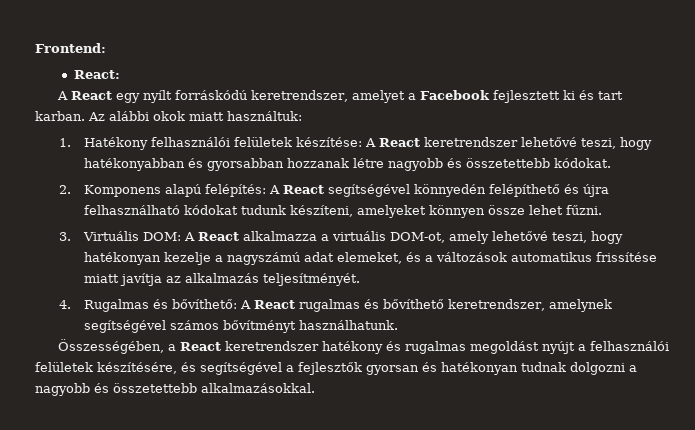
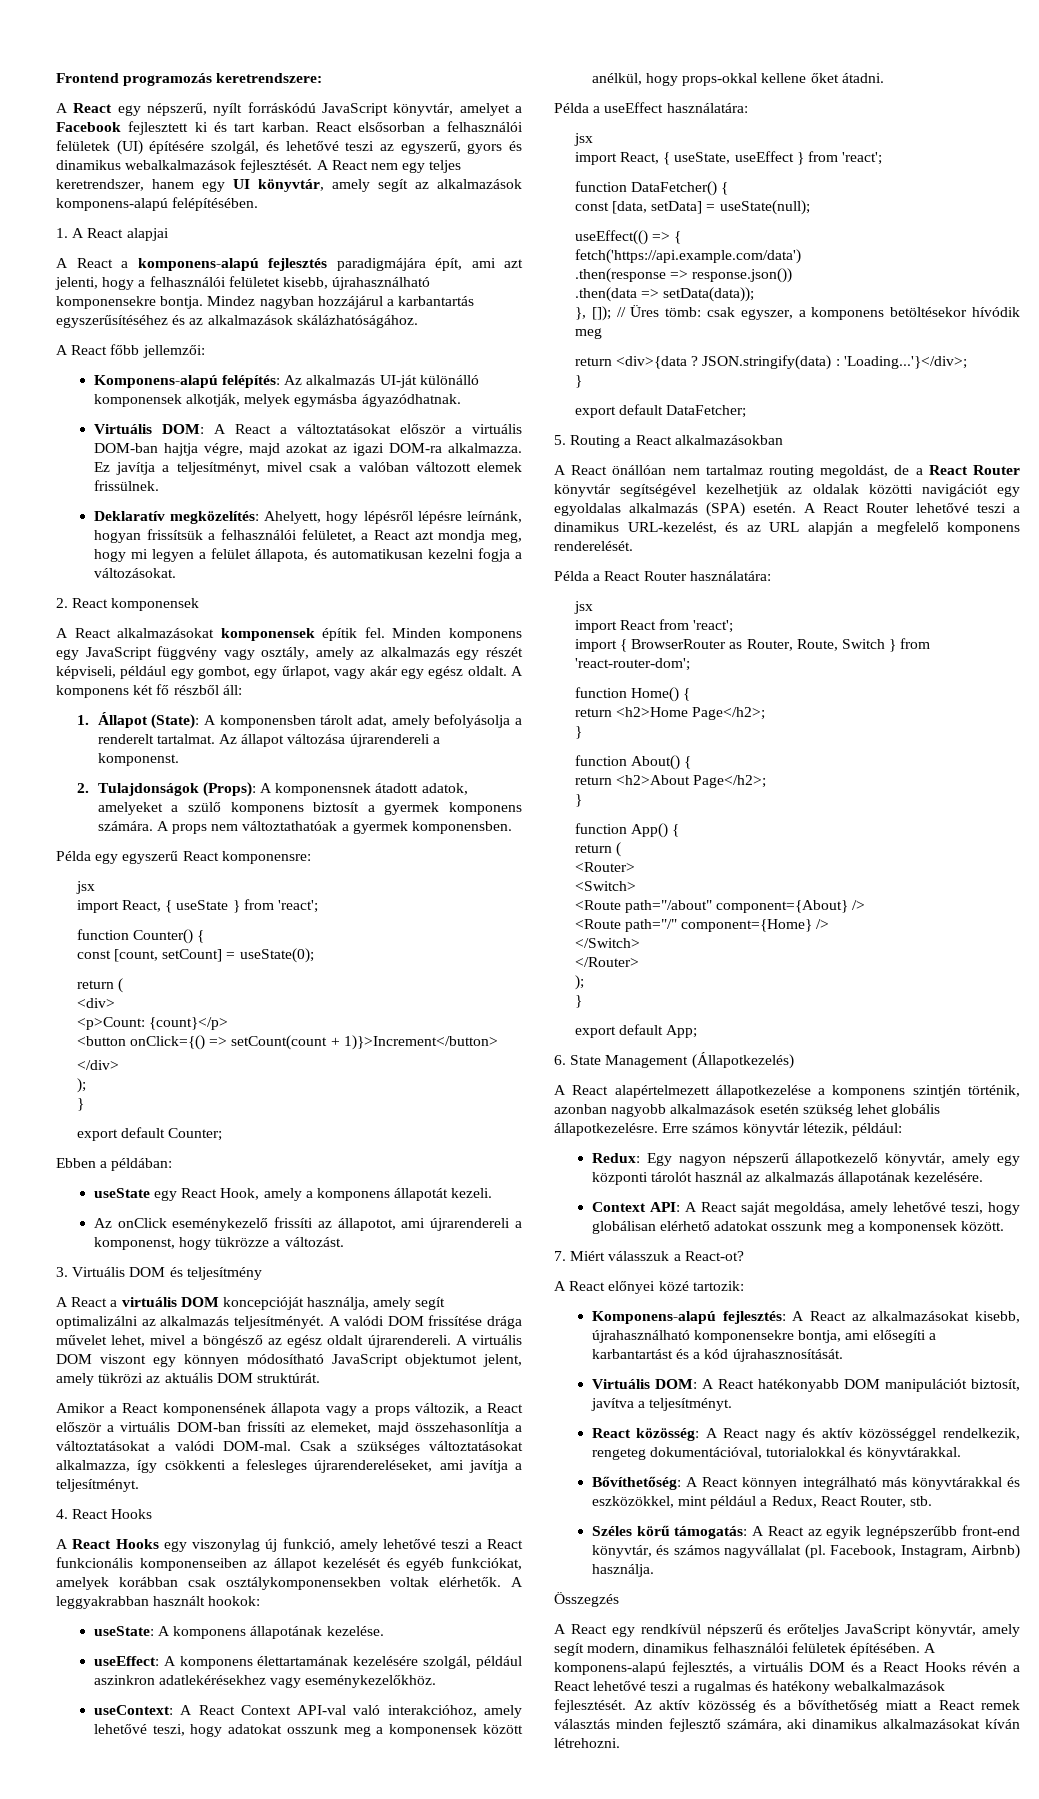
- Frontend:
- React:
- A React egy nyílt forráskódú keretrendszer, amelyet a Facebook fejlesztett ki és tart karban.
+ Frontend programozás keretrendszere:
+ A React egy népszerű, nyílt forráskódú JavaScript könyvtár, amelyet a Facebook fejlesztett ki és tart karban.
- Az alábbi okok miatt használtuk:
- 1. Hatékony felhasználói felületek készítése: A React keretrendszer lehetővé teszi, hogy hatékonyabban és gyorsabban hozzanak létre nagyobb és összetettebb kódokat.
- 2. Komponens alapú felépítés: A React segítségével könnyedén felépíthető és újra felhasználható kódokat tudunk készíteni, amelyeket könnyen össze lehet fűzni.
- 3. Virtuális DOM: A React alkalmazza a virtuális DOM-ot, amely lehetővé teszi, hogy hatékonyan kezelje a nagyszámú adat elemeket, és a változások automatikus frissítése miatt javítja az alkalmazás teljesítményét.
- 4. Rugalmas és bővíthető: A React rugalmas és bővíthető keretrendszer, amelynek segítségével számos bővítményt használhatunk.
- Összességében, a React keretrendszer hatékony és rugalmas megoldást nyújt a felhasználói felületek készítésére, és segítségével a fejlesztők gyorsan és hatékonyan tudnak dolgozni a nagyobb és összetettebb alkalmazásokkal.
+ React elsősorban a felhasználói felületek (UI) építésére szolgál, és lehetővé teszi az egyszerű, gyors és dinamikus webalkalmazások fejlesztését. A React nem egy teljes keretrendszer, hanem egy UI könyvtár, amely segít az alkalmazások komponens-alapú felépítésében.
+ 1. A React alapjai
+ A React a komponens-alapú fejlesztés paradigmájára épít, ami azt jelenti, hogy a felhasználói felületet kisebb, újrahasználható komponensekre bontja. Mindez nagyban hozzájárul a karbantartás egyszerűsítéséhez és az alkalmazások skálázhatóságához.
+ A React főbb jellemzői:
+ Komponens-alapú felépítés: Az alkalmazás UI-ját különálló komponensek alkotják, melyek egymásba ágyazódhatnak.
+ Virtuális DOM: A React a változtatásokat először a virtuális DOM-ban hajtja végre, majd azokat az igazi DOM-ra alkalmazza. Ez javítja a teljesítményt, mivel csak a valóban változott elemek frissülnek.
+ Deklaratív megközelítés: Ahelyett, hogy lépésről lépésre leírnánk, hogyan frissítsük a felhasználói felületet, a React azt mondja meg, hogy mi legyen a felület állapota, és automatikusan kezelni fogja a változásokat.
+ 2. React komponensek
+ A React alkalmazásokat komponensek építik fel. Minden komponens egy JavaScript függvény vagy osztály, amely az alkalmazás egy részét képviseli, például egy gombot, egy űrlapot, vagy akár egy egész oldalt. A komponens két fő részből áll:
+ 1. Állapot (State): A komponensben tárolt adat, amely befolyásolja a renderelt tartalmat. Az állapot változása újrarendereli a komponenst.
+ 2. Tulajdonságok (Props): A komponensnek átadott adatok, amelyeket a szülő komponens biztosít a gyermek komponens számára. A props nem változtathatóak a gyermek komponensben.
+ Példa egy egyszerű React komponensre:
+ jsx
+ import React, { useState } from 'react';
+ function Counter() {
+ const [count, setCount] = useState(0);
+ return (
+ <div>
+ <p>Count: {count}</p>
+ <button onClick={() => setCount(count + 1)}>Increment</button>
+ </div>
+ );
+ }
+ export default Counter;
+ Ebben a példában:
+ useState egy React Hook, amely a komponens állapotát kezeli.
+ Az onClick eseménykezelő frissíti az állapotot, ami újrarendereli a komponenst, hogy tükrözze a változást.
+ 3. Virtuális DOM és teljesítmény
+ A React a virtuális DOM koncepcióját használja, amely segít optimalizálni az alkalmazás teljesítményét. A valódi DOM frissítése drága művelet lehet, mivel a böngésző az egész oldalt újrarendereli. A virtuális DOM viszont egy könnyen módosítható JavaScript objektumot jelent, amely tükrözi az aktuális DOM struktúrát.
+ Amikor a React komponensének állapota vagy a props változik, a React először a virtuális DOM-ban frissíti az elemeket, majd összehasonlítja a változtatásokat a valódi DOM-mal. Csak a szükséges változtatásokat alkalmazza, így csökkenti a felesleges újrarendereléseket, ami javítja a teljesítményt.
+ 4. React Hooks
+ A React Hooks egy viszonylag új funkció, amely lehetővé teszi a React funkcionális komponenseiben az állapot kezelését és egyéb funkciókat, amelyek korábban csak osztálykomponensekben voltak elérhetők. A leggyakrabban használt hookok:
+ useState: A komponens állapotának kezelése.
+ useEffect: A komponens élettartamának kezelésére szolgál, például aszinkron adatlekérésekhez vagy eseménykezelőkhöz.
+ useContext: A React Context API-val való interakcióhoz, amely lehetővé teszi, hogy adatokat osszunk meg a komponensek között anélkül, hogy props-okkal kellene őket átadni.
+ Példa a useEffect használatára:
+ jsx
+ import React, { useState, useEffect } from 'react';
+ function DataFetcher() {
+ const [data, setData] = useState(null);
+ useEffect(() => {
+ fetch('https://api.example.com/data')
+ .then(response => response.json())
+ .then(data => setData(data));
+ }, []); // Üres tömb: csak egyszer, a komponens betöltésekor hívódik meg
+ return <div>{data ? JSON.stringify(data) : 'Loading...'}</div>;
+ }
+ export default DataFetcher;
+ 5. Routing a React alkalmazásokban
+ A React önállóan nem tartalmaz routing megoldást, de a React Router könyvtár segítségével kezelhetjük az oldalak közötti navigációt egy egyoldalas alkalmazás (SPA) esetén. A React Router lehetővé teszi a dinamikus URL-kezelést, és az URL alapján a megfelelő komponens renderelését.
+ Példa a React Router használatára:
+ jsx
+ import React from 'react';
+ import { BrowserRouter as Router, Route, Switch } from 'react-router-dom';
+ function Home() {
+ return <h2>Home Page</h2>;
+ }
+ function About() {
+ return <h2>About Page</h2>;
+ }
+ function App() {
+ return (
+ <Router>
+ <Switch>
+ <Route path="/about" component={About} />
+ <Route path="/" component={Home} />
+ </Switch>
+ </Router>
+ );
+ }
+ export default App;
+ 6. State Management (Állapotkezelés)
+ A React alapértelmezett állapotkezelése a komponens szintjén történik, azonban nagyobb alkalmazások esetén szükség lehet globális állapotkezelésre. Erre számos könyvtár létezik, például:
+ Redux: Egy nagyon népszerű állapotkezelő könyvtár, amely egy központi tárolót használ az alkalmazás állapotának kezelésére.
+ Context API: A React saját megoldása, amely lehetővé teszi, hogy globálisan elérhető adatokat osszunk meg a komponensek között.
+ 7. Miért válasszuk a React-ot?
+ A React előnyei közé tartozik:
+ Komponens-alapú fejlesztés: A React az alkalmazásokat kisebb, újrahasználható komponensekre bontja, ami elősegíti a karbantartást és a kód újrahasznosítását.
+ Virtuális DOM: A React hatékonyabb DOM manipulációt biztosít, javítva a teljesítményt.
+ React közösség: A React nagy és aktív közösséggel rendelkezik, rengeteg dokumentációval, tutorialokkal és könyvtárakkal.
+ Bővíthetőség: A React könnyen integrálható más könyvtárakkal és eszközökkel, mint például a Redux, React Router, stb.
+ Széles körű támogatás: A React az egyik legnépszerűbb front-end könyvtár, és számos nagyvállalat (pl. Facebook, Instagram, Airbnb) használja.
+ Összegzés
+ A React egy rendkívül népszerű és erőteljes JavaScript könyvtár, amely segít modern, dinamikus felhasználói felületek építésében. A komponens-alapú fejlesztés, a virtuális DOM és a React Hooks révén a React lehetővé teszi a rugalmas és hatékony webalkalmazások fejlesztését. Az aktív közösség és a bővíthetőség miatt a React remek választás minden fejlesztő számára, aki dinamikus alkalmazásokat kíván létrehozni.

